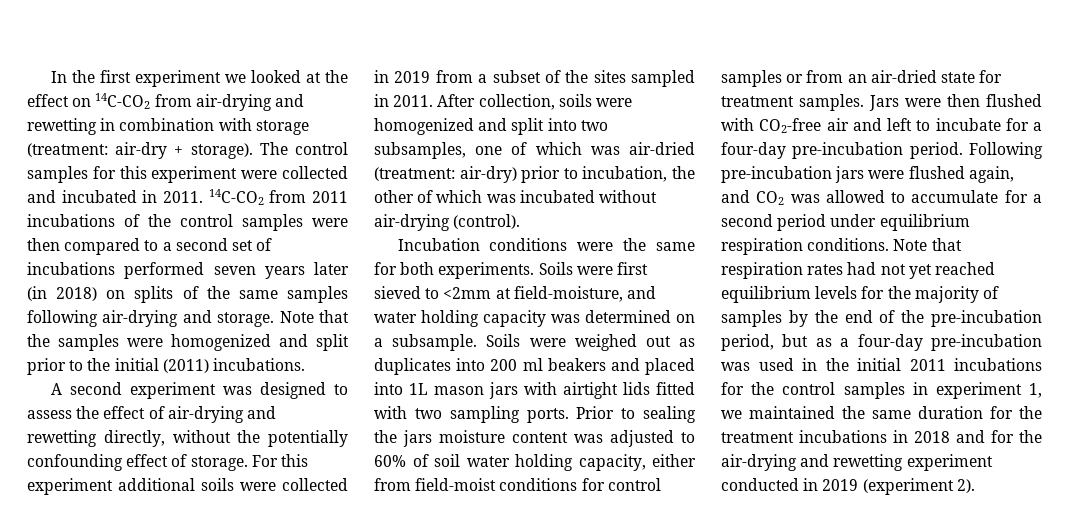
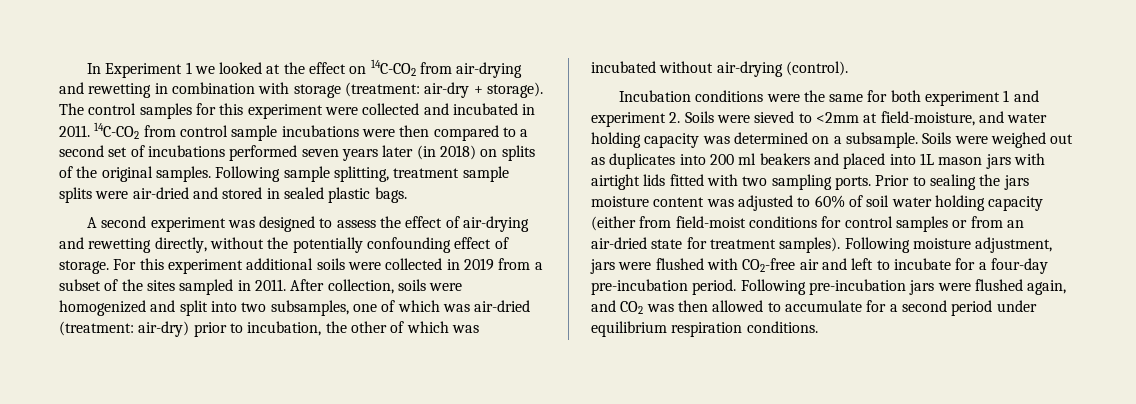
- In the first experiment we looked at the effect on 14C-CO2 from air-drying and rewetting in combination with storage (treatment: air-dry + storage).
+ In Experiment 1 we looked at the effect on 14C-CO2 from air-drying and rewetting in combination with storage (treatment: air-dry + storage).
- 14C-CO2 from 2011 incubations of the control samples were then compared to a second set of incubations performed seven years later (in 2018) on splits of the same samples following air-drying and storage. Note that the samples were homogenized and split prior to the initial (2011) incubations.
+ 14C-CO2 from control sample incubations were then compared to a second set of incubations performed seven years later (in 2018) on splits of the original samples. Following sample splitting, treatment sample splits were air-dried and stored in sealed plastic bags.
- Incubation conditions were the same for both experiments. Soils were first sieved to <2mm at field-moisture, and water holding capacity was determined on a subsample.
+ Incubation conditions were the same for both experiment 1 and experiment 2. Soils were sieved to <2mm at field-moisture, and water holding capacity was determined on a subsample.
- Prior to sealing the jars moisture content was adjusted to 60% of soil water holding capacity, either from field-moist conditions for control samples or from an air-dried state for treatment samples. Jars were then flushed with CO2-free air and left to incubate for a four-day pre-incubation period.
+ Prior to sealing the jars moisture content was adjusted to 60% of soil water holding capacity (either from field-moist conditions for control samples or from an air-dried state for treatment samples). Following moisture adjustment, jars were flushed with CO2-free air and left to incubate for a four-day pre-incubation period.
- Following pre-incubation jars were flushed again, and CO2 was allowed to accumulate for a second period under equilibrium respiration conditions. Note that respiration rates had not yet reached equilibrium levels for the majority of samples by the end of the pre-incubation period, but as a four-day pre-incubation was used in the initial 2011 incubations for the control samples in experiment 1, we maintained the same duration for the treatment incubations in 2018 and for the air-drying and rewetting experiment conducted in 2019 (experiment 2).
+ Following pre-incubation jars were flushed again, and CO2 was then allowed to accumulate for a second period under equilibrium respiration conditions.

